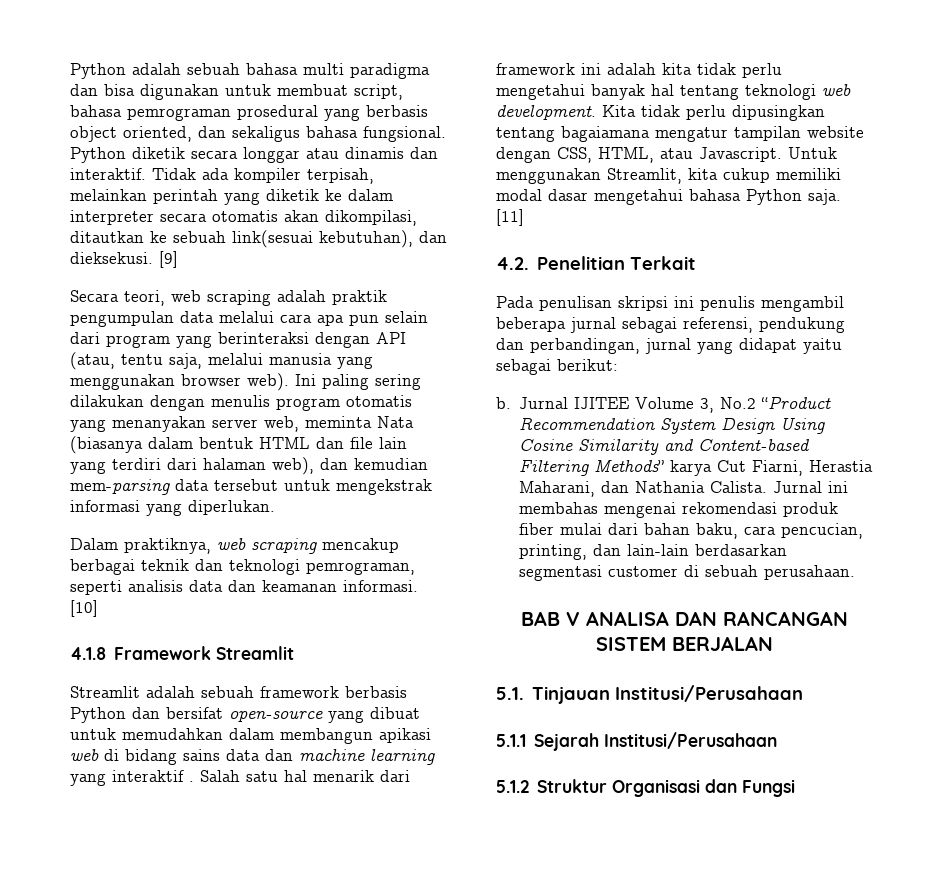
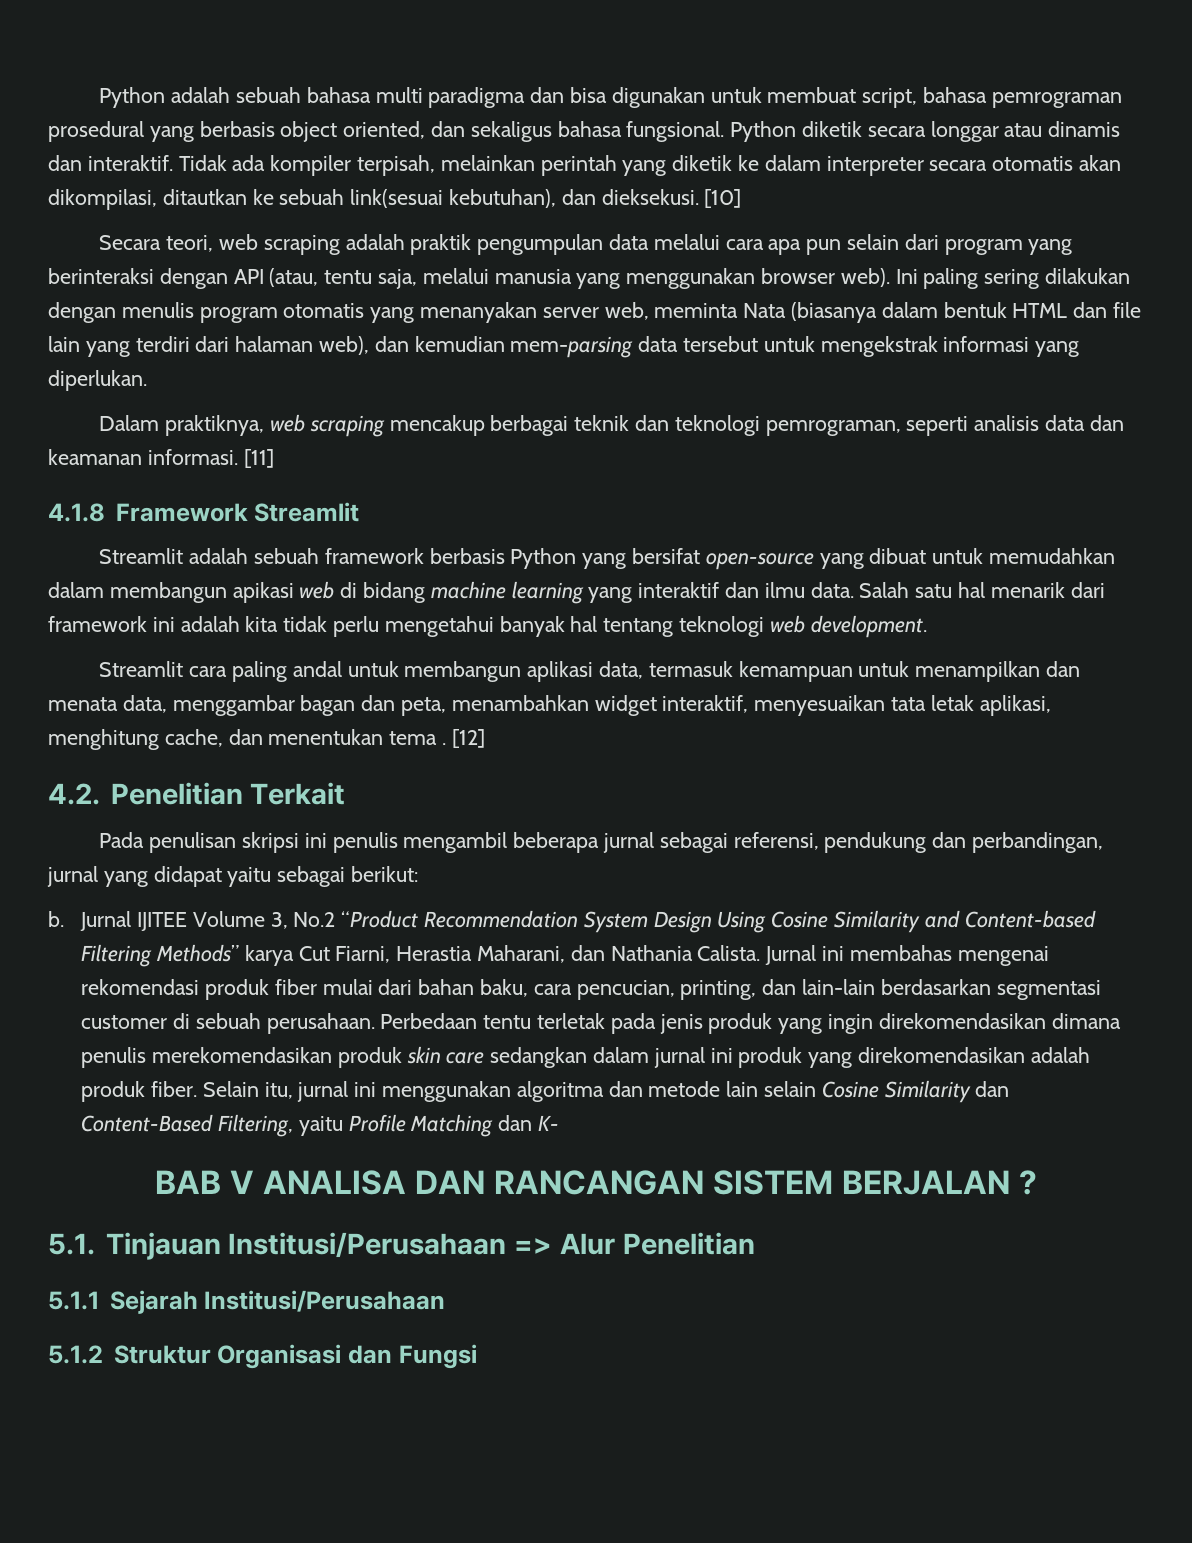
- [9]
+ [10]
- [10]
+ [11]
- Streamlit adalah sebuah framework berbasis Python dan bersifat open-source yang dibuat untuk memudahkan dalam membangun apikasi web di bidang sains data dan machine learning yang interaktif .
+ Streamlit adalah sebuah framework berbasis Python yang bersifat open-source yang dibuat untuk memudahkan dalam membangun apikasi web di bidang machine learning yang interaktif dan ilmu data.
- Salah satu hal menarik dari framework ini adalah kita tidak perlu mengetahui banyak hal tentang teknologi web development. Kita tidak perlu dipusingkan tentang bagaiamana mengatur tampilan website dengan CSS, HTML, atau Javascript. Untuk menggunakan Streamlit, kita cukup memiliki modal dasar mengetahui bahasa Python saja. [11]
+ Salah satu hal menarik dari framework ini adalah kita tidak perlu mengetahui banyak hal tentang teknologi web development.
+ Streamlit cara paling andal untuk membangun aplikasi data, termasuk kemampuan untuk menampilkan dan menata data, menggambar bagan dan peta, menambahkan widget interaktif, menyesuaikan tata letak aplikasi, menghitung cache, dan menentukan tema . [12]
+ Perbedaan tentu terletak pada jenis produk yang ingin direkomendasikan dimana penulis merekomendasikan produk skin care sedangkan dalam jurnal ini produk yang direkomendasikan adalah produk fiber. Selain itu, jurnal ini menggunakan algoritma dan metode lain selain Cosine Similarity dan Content-Based Filtering, yaitu Profile Matching dan K-
- BAB V ANALISA DAN RANCANGAN SISTEM BERJALAN
+ BAB V ANALISA DAN RANCANGAN SISTEM BERJALAN ?
- 5.1. Tinjauan Institusi/Perusahaan
+ 5.1. Tinjauan Institusi/Perusahaan => Alur Penelitian

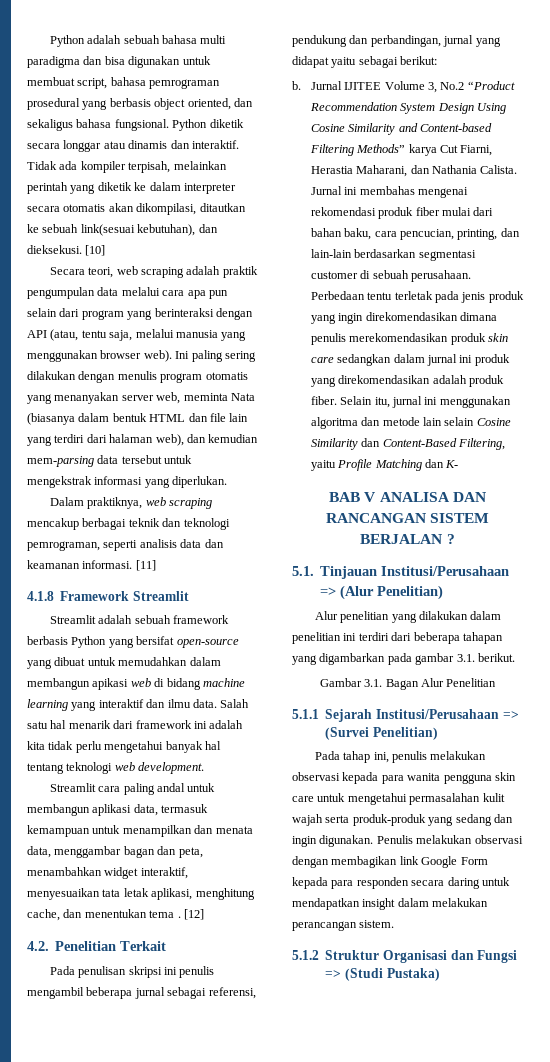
- 5.1. Tinjauan Institusi/Perusahaan => Alur Penelitian
+ 5.1. Tinjauan Institusi/Perusahaan => (Alur Penelitian)
+ Alur penelitian yang dilakukan dalam penelitian ini terdiri dari beberapa tahapan yang digambarkan pada gambar 3.1. berikut.
+ Gambar 3.1. Bagan Alur Penelitian
- 5.1.1 Sejarah Institusi/Perusahaan
+ 5.1.1 Sejarah Institusi/Perusahaan => (Survei Penelitian)
+ Pada tahap ini, penulis melakukan observasi kepada para wanita pengguna skin care untuk mengetahui permasalahan kulit wajah serta produk-produk yang sedang dan ingin digunakan. Penulis melakukan observasi dengan membagikan link Google Form kepada para responden secara daring untuk mendapatkan insight dalam melakukan perancangan sistem.
- 5.1.2 Struktur Organisasi dan Fungsi
+ 5.1.2 Struktur Organisasi dan Fungsi => (Studi Pustaka)

